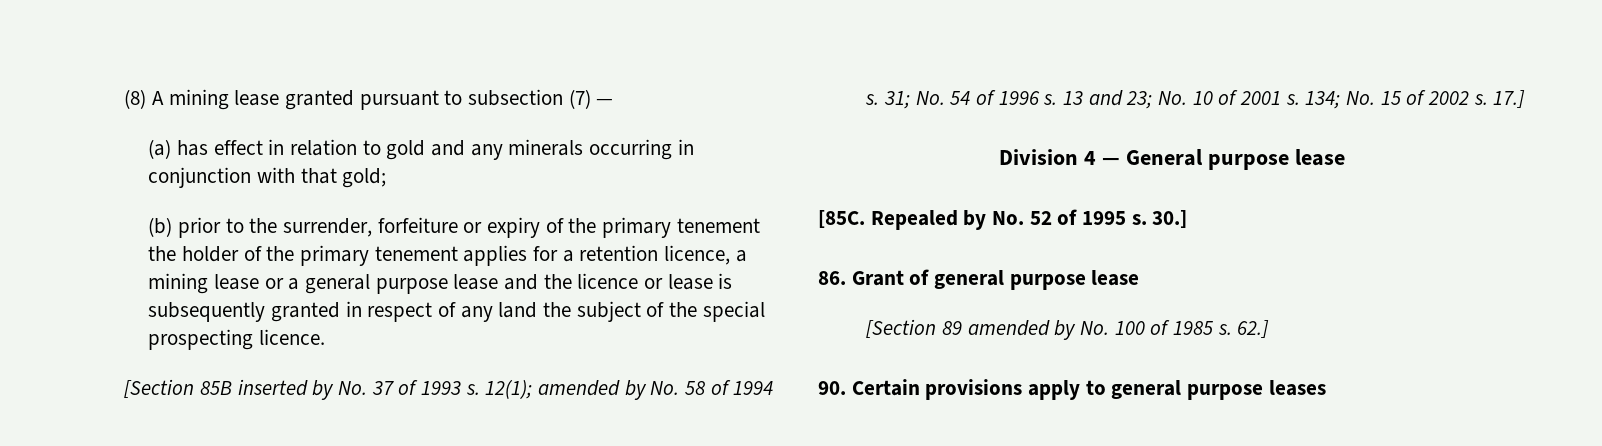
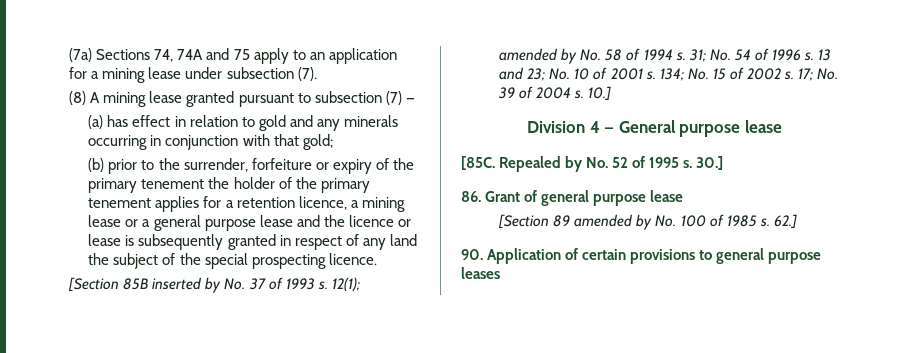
+ (7a) Sections 74, 74A and 75 apply to an application for a mining lease under subsection (7).
- 17.]
+ 17; No. 39 of 2004 s. 10.]
- 90. Certain provisions apply to general purpose leases
+ 90. Application of certain provisions to general purpose leases

